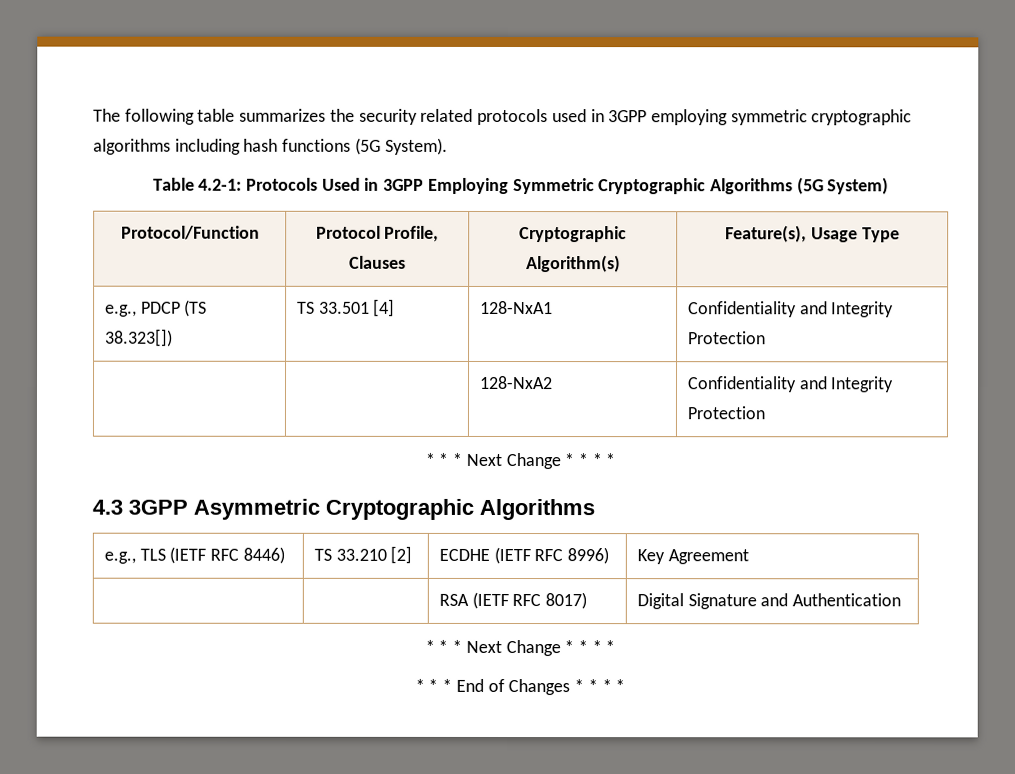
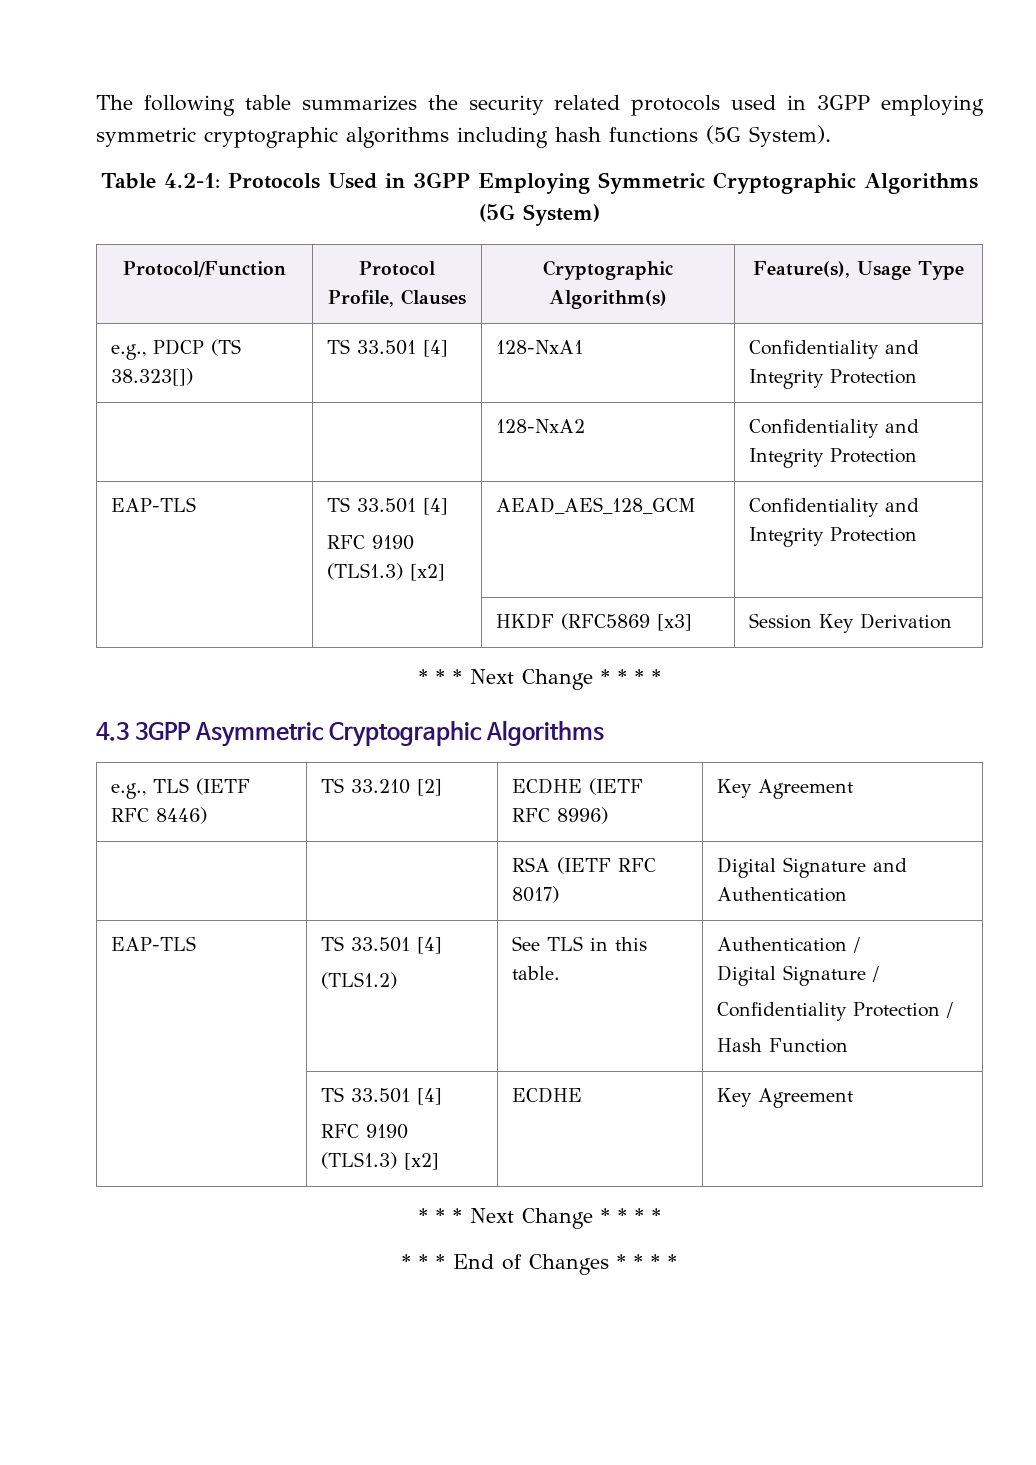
  | | 128-NxA2 | Confidentiality and Integrity Protection
+ EAP-TLS | TS 33.501 [4]
+ RFC 9190 (TLS1.3) [x2] | AEAD_AES_128_GCM | Confidentiality and Integrity Protection
+ | | HKDF (RFC5869 [x3] | Session Key Derivation
  | | RSA (IETF RFC 8017) | Digital Signature and Authentication
+ EAP-TLS | TS 33.501 [4]
+ (TLS1.2) | See TLS in this table. | Authentication /
+ Digital Signature /
+ Confidentiality Protection /
+ Hash Function
+ | TS 33.501 [4]
+ RFC 9190 (TLS1.3) [x2] | ECDHE | Key Agreement

